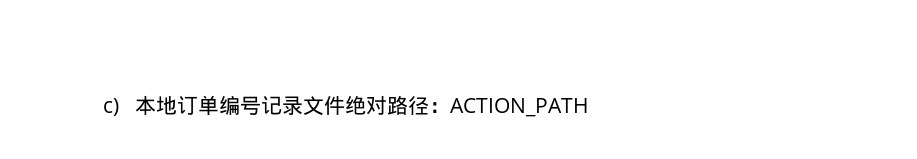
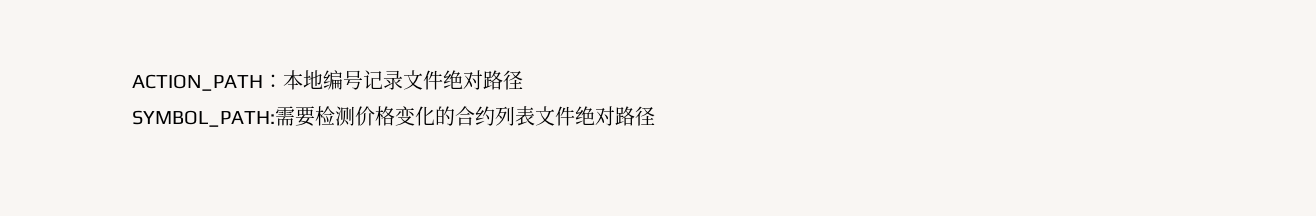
- c)本地订单编号记录文件绝对路径：ACTION_PATH
+ ACTION_PATH：本地编号记录文件绝对路径
+ SYMBOL_PATH:需要检测价格变化的合约列表文件绝对路径

